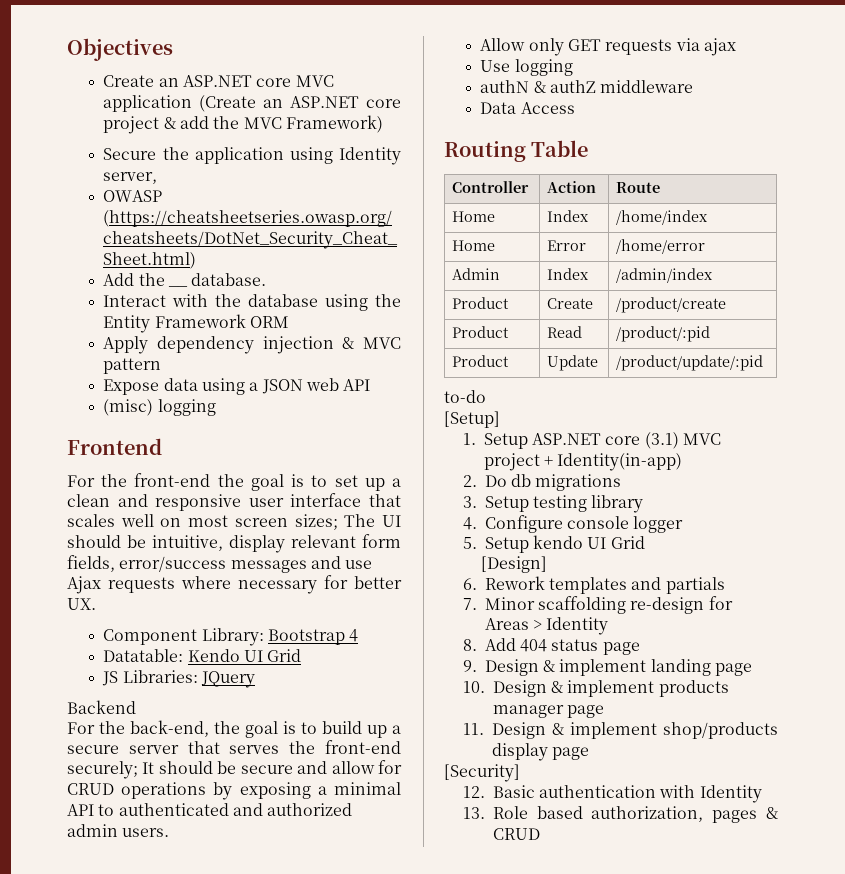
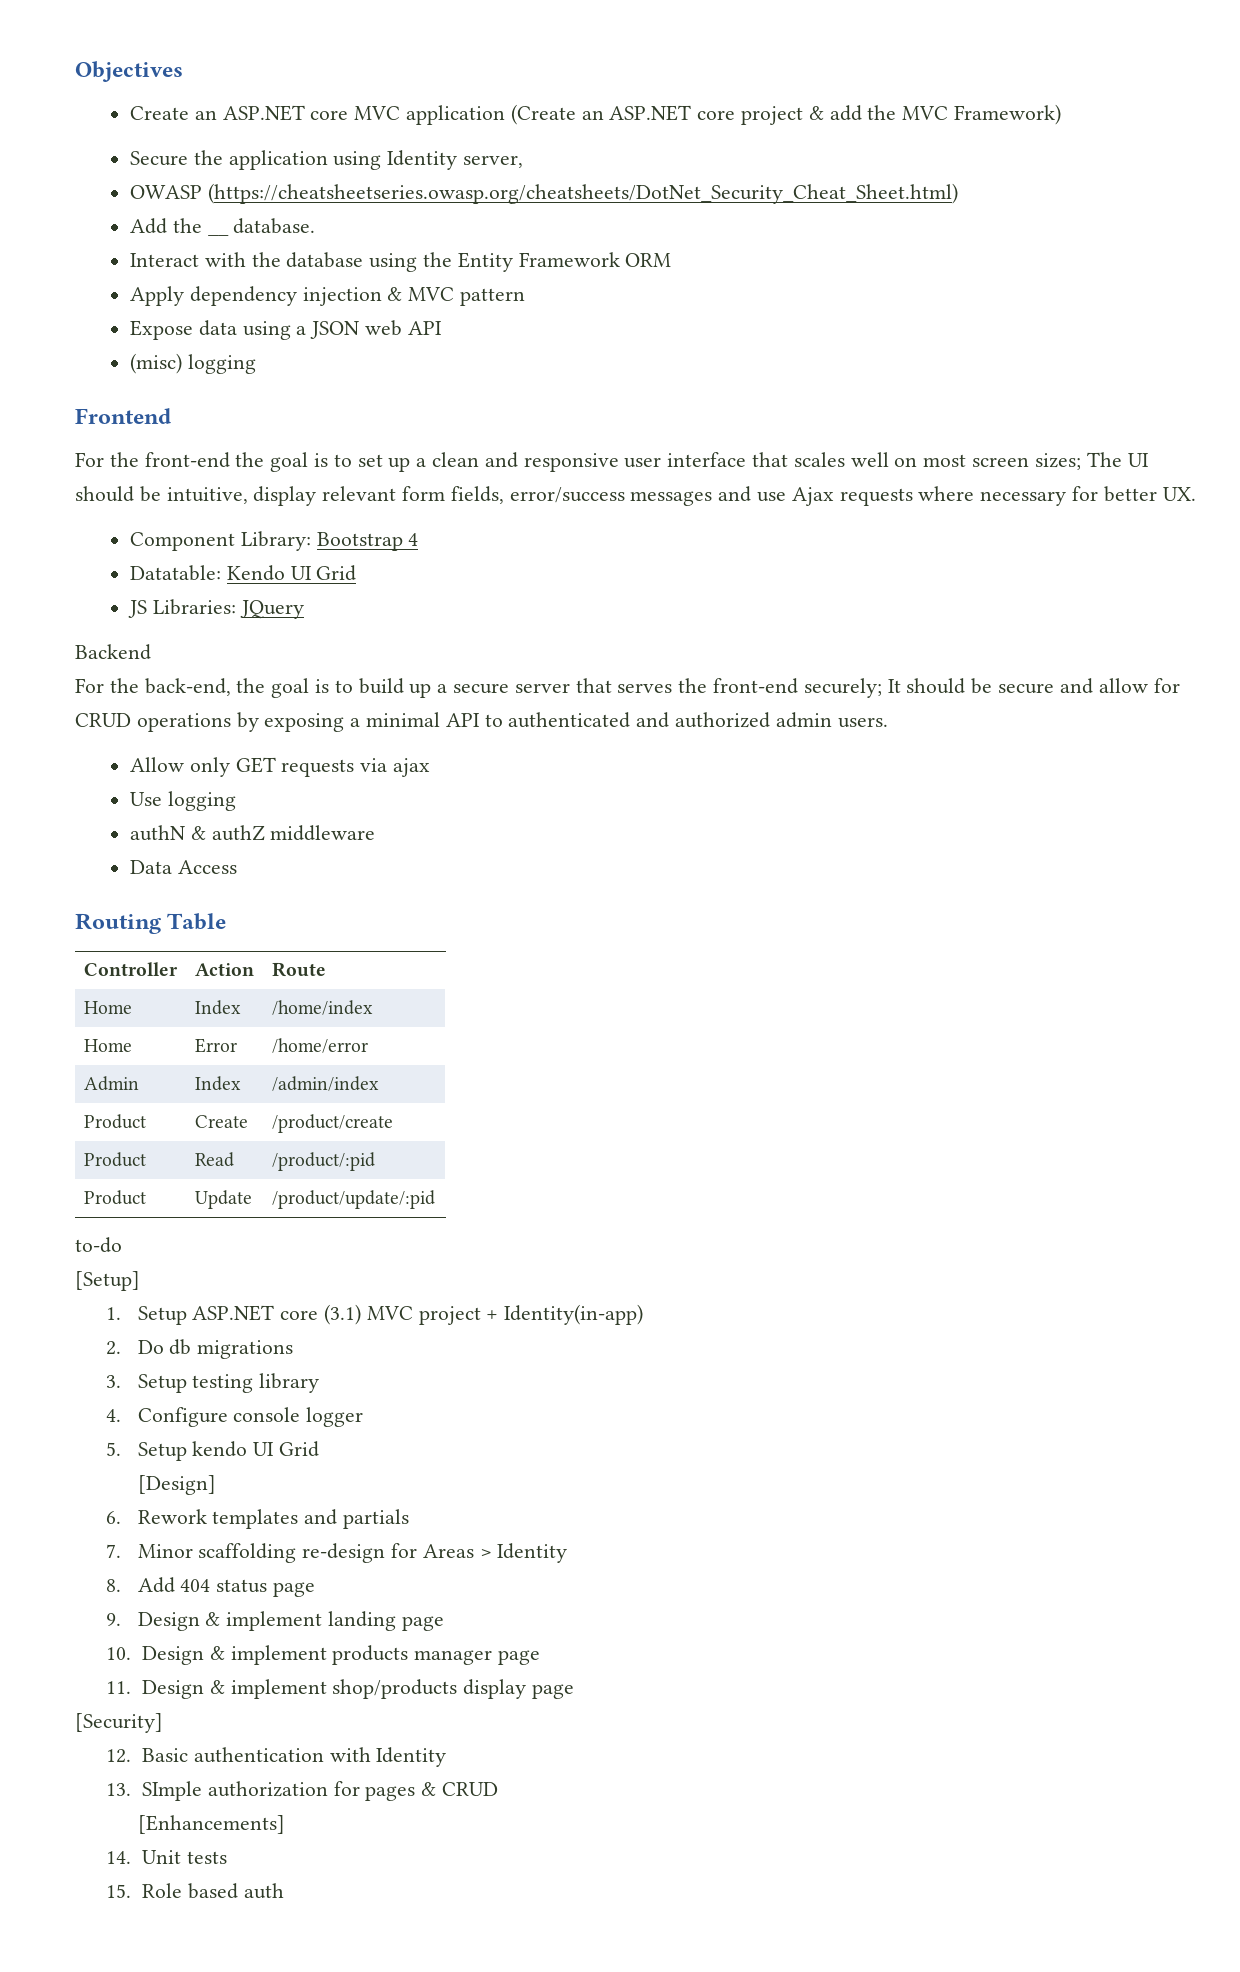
- 13. Role based authorization, pages & CRUD
+ 13. SImple authorization for pages & CRUD
+ [Enhancements]
+ 14. Unit tests
+ 15. Role based auth

